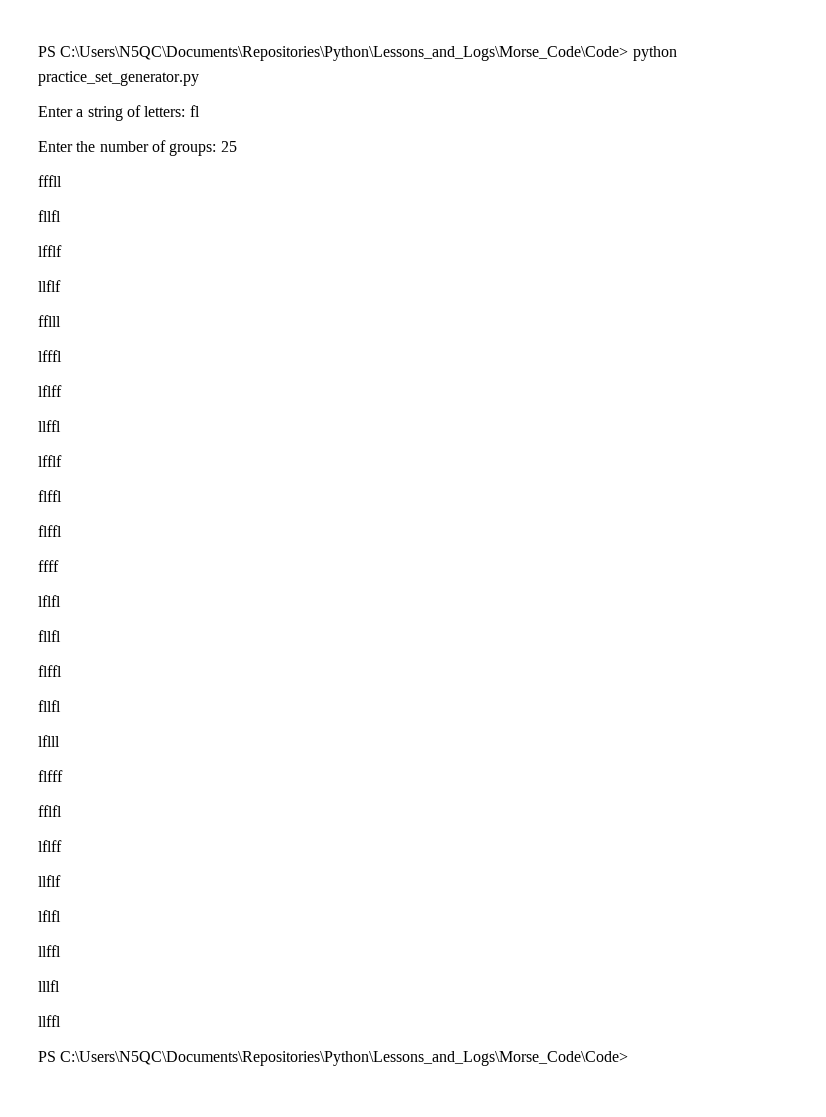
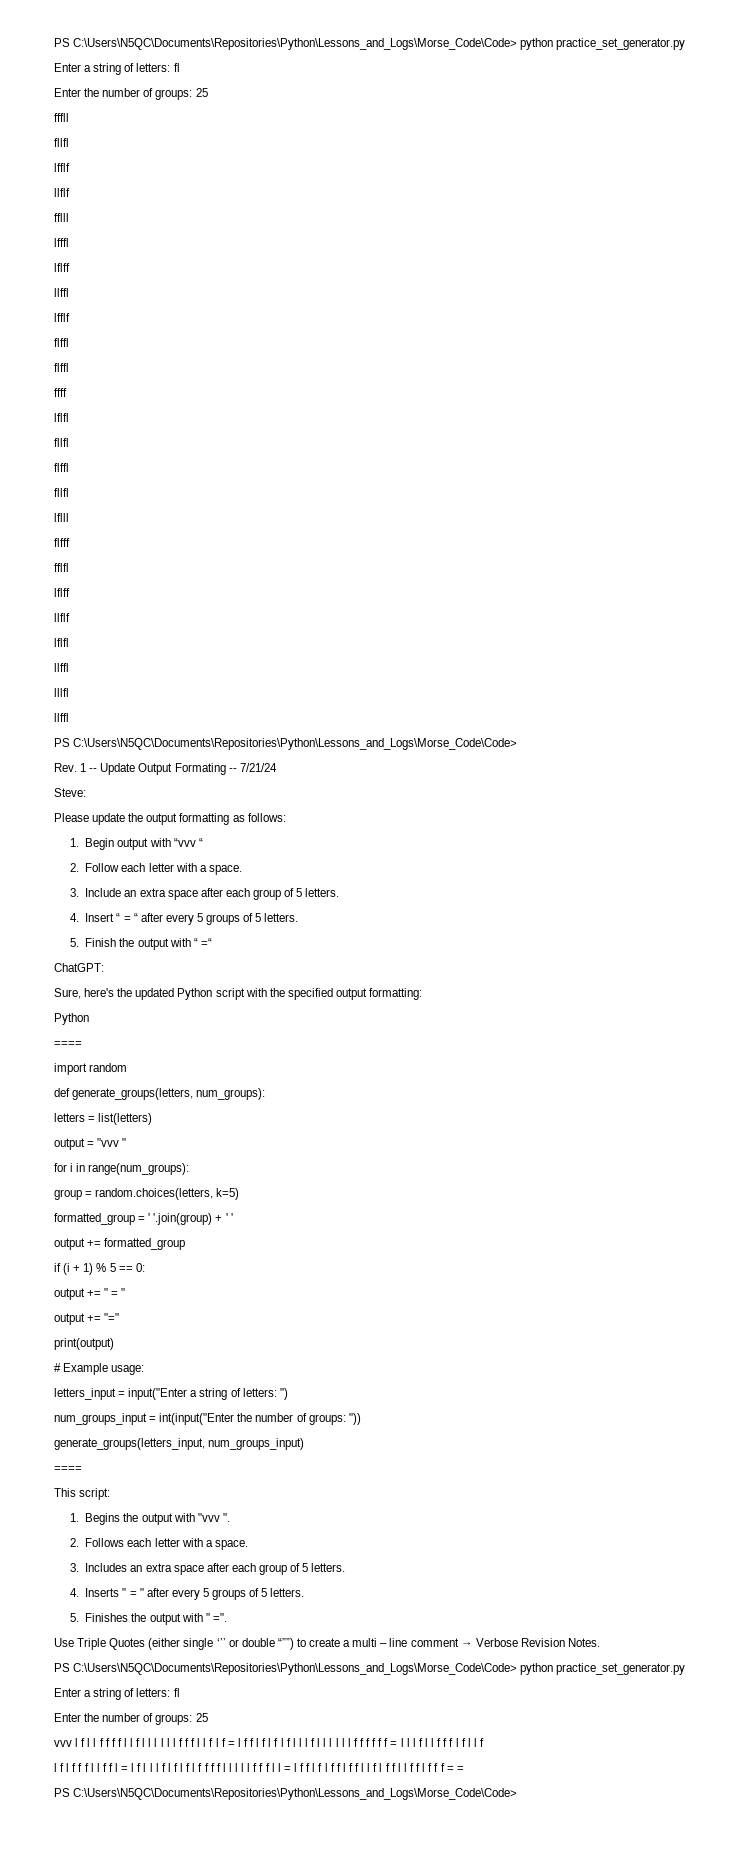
+ Rev. 1 -- Update Output Formating -- 7/21/24
+ Steve:
+ Please update the output formatting as follows:
+ 1. Begin output with “vvv “
+ 2. Follow each letter with a space.
+ 3. Include an extra space after each group of 5 letters.
+ 4. Insert “ = “ after every 5 groups of 5 letters.
+ 5. Finish the output with “ =“
+ ChatGPT:
+ Sure, here's the updated Python script with the specified output formatting:
+ Python
+ ====
+ import random
+ def generate_groups(letters, num_groups):
+ letters = list(letters)
+ output = "vvv "
+ for i in range(num_groups):
+ group = random.choices(letters, k=5)
+ formatted_group = ' '.join(group) + ' '
+ output += formatted_group
+ if (i + 1) % 5 == 0:
+ output += " = "
+ output += "="
+ print(output)
+ # Example usage:
+ letters_input = input("Enter a string of letters: ")
+ num_groups_input = int(input("Enter the number of groups: "))
+ generate_groups(letters_input, num_groups_input)
+ ====
+ This script:
+ 1. Begins the output with "vvv ".
+ 2. Follows each letter with a space.
+ 3. Includes an extra space after each group of 5 letters.
+ 4. Inserts " = " after every 5 groups of 5 letters.
+ 5. Finishes the output with " =".
+ Use Triple Quotes (either single ‘’’ or double “””) to create a multi – line comment → Verbose Revision Notes.
+ PS C:\Users\N5QC\Documents\Repositories\Python\Lessons_and_Logs\Morse_Code\Code> python practice_set_generator.py
+ Enter a string of letters: fl
+ Enter the number of groups: 25
+ vvv l f l l f f f f l l f l l l l l l f f f l l f l f = l f f l f l f l f l l l f l l l l l l f f f f f f = l l l f l l f f f l f l l f
+ l f l f f f l l f f l = l f l l l f l f l f l f f f f l l l l l f f f l l = l f f l f l f f l f f l l f l f f l l f f l f f f = =
+ PS C:\Users\N5QC\Documents\Repositories\Python\Lessons_and_Logs\Morse_Code\Code>

